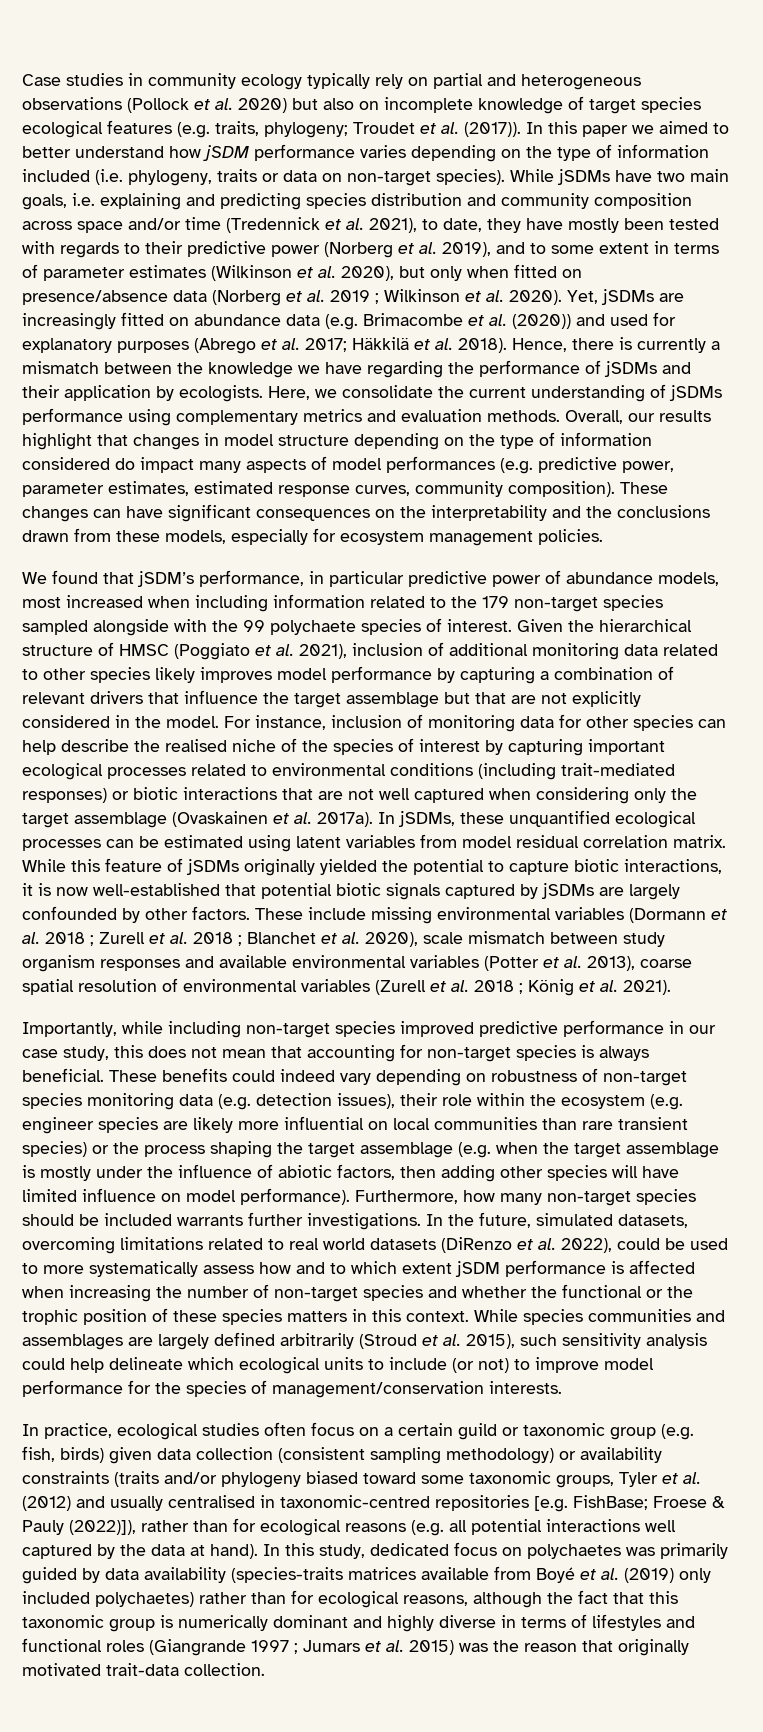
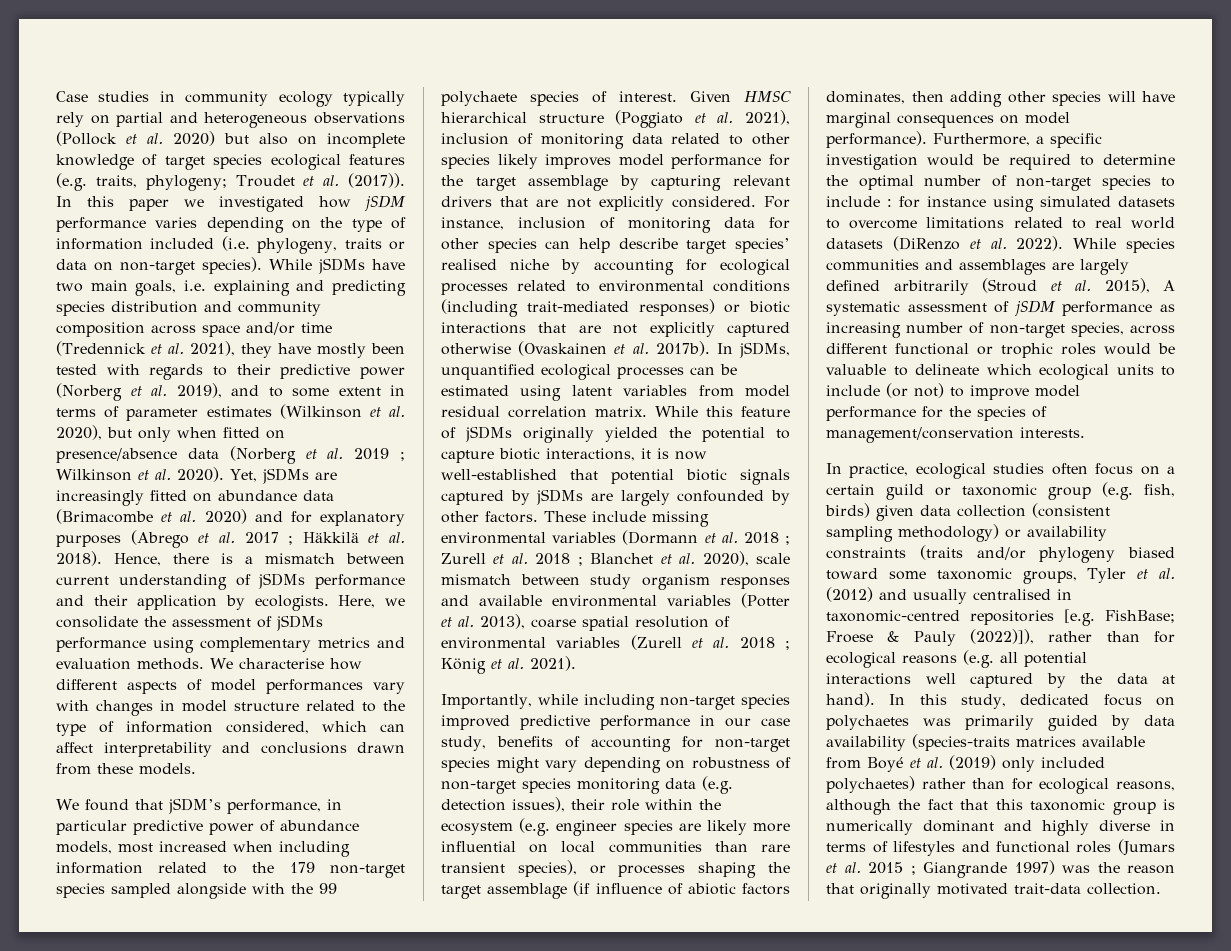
- In this paper we aimed to better understand how jSDM performance varies depending on the type of information included (i.e. phylogeny, traits or data on non-target species).
+ In this paper we investigated how jSDM performance varies depending on the type of information included (i.e. phylogeny, traits or data on non-target species).
- While jSDMs have two main goals, i.e. explaining and predicting species distribution and community composition across space and/or time (Tredennick et al. 2021), to date, they have mostly been tested with regards to their predictive power (Norberg et al. 2019), and to some extent in terms of parameter estimates (Wilkinson et al. 2020), but only when fitted on presence/absence data (Norberg et al. 2019 ;
+ While jSDMs have two main goals, i.e. explaining and predicting species distribution and community composition across space and/or time (Tredennick et al. 2021), they have mostly been tested with regards to their predictive power (Norberg et al. 2019), and to some extent in terms of parameter estimates (Wilkinson et al. 2020), but only when fitted on presence/absence data (Norberg et al. 2019 ;
- Yet, jSDMs are increasingly fitted on abundance data (e.g. Brimacombe et al. (2020)) and used for explanatory purposes (Abrego et al. 2017; Häkkilä et al. 2018).
+ Yet, jSDMs are increasingly fitted on abundance data (Brimacombe et al. 2020) and for explanatory purposes (Abrego et al. 2017 ; Häkkilä et al. 2018).
- Hence, there is currently a mismatch between the knowledge we have regarding the performance of jSDMs and their application by ecologists.
+ Hence, there is a mismatch between current understanding of jSDMs performance and their application by ecologists.
- Here, we consolidate the current understanding of jSDMs performance using complementary metrics and evaluation methods.
+ Here, we consolidate the assessment of jSDMs performance using complementary metrics and evaluation methods.
- Overall, our results highlight that changes in model structure depending on the type of information considered do impact many aspects of model performances (e.g. predictive power, parameter estimates, estimated response curves, community composition). These changes can have significant consequences on the interpretability and the conclusions drawn from these models, especially for ecosystem management policies.
+ We characterise how different aspects of model performances vary with changes in model structure related to the type of information considered, which can affect interpretability and conclusions drawn from these models.
- Given the hierarchical structure of HMSC (Poggiato et al. 2021), inclusion of additional monitoring data related to other species likely improves model performance by capturing a combination of relevant drivers that influence the target assemblage but that are not explicitly considered in the model.
+ Given HMSC hierarchical structure (Poggiato et al. 2021), inclusion of monitoring data related to other species likely improves model performance for the target assemblage by capturing relevant drivers that are not explicitly considered.
- For instance, inclusion of monitoring data for other species can help describe the realised niche of the species of interest by capturing important ecological processes related to environmental conditions (including trait-mediated responses) or biotic interactions that are not well captured when considering only the target assemblage (Ovaskainen et al. 2017a).
+ For instance, inclusion of monitoring data for other species can help describe target species’ realised niche by accounting for ecological processes related to environmental conditions (including trait-mediated responses) or biotic interactions that are not explicitly captured otherwise (Ovaskainen et al. 2017b).
- In jSDMs, these unquantified ecological processes can be estimated using latent variables from model residual correlation matrix.
+ In jSDMs, unquantified ecological processes can be estimated using latent variables from model residual correlation matrix.
- Importantly, while including non-target species improved predictive performance in our case study, this does not mean that accounting for non-target species is always beneficial. These benefits could indeed vary depending on robustness of non-target species monitoring data (e.g. detection issues), their role within the ecosystem (e.g. engineer species are likely more influential on local communities than rare transient species) or the process shaping the target assemblage (e.g. when the target assemblage is mostly under the influence of abiotic factors, then adding other species will have limited influence on model performance).
+ Importantly, while including non-target species improved predictive performance in our case study, benefits of accounting for non-target species might vary depending on robustness of non-target species monitoring data (e.g. detection issues), their role within the ecosystem (e.g. engineer species are likely more influential on local communities than rare transient species), or processes shaping the target assemblage (if influence of abiotic factors dominates, then adding other species will have marginal consequences on model performance).
- Furthermore, how many non-target species should be included warrants further investigations. In the future, simulated datasets, overcoming limitations related to real world datasets (DiRenzo et al. 2022), could be used to more systematically assess how and to which extent jSDM performance is affected when increasing the number of non-target species and whether the functional or the trophic position of these species matters in this context.
+ Furthermore, a specific investigation would be required to determine the optimal number of non-target species to include : for instance using simulated datasets to overcome limitations related to real world datasets (DiRenzo et al. 2022).
- While species communities and assemblages are largely defined arbitrarily (Stroud et al. 2015), such sensitivity analysis could help delineate which ecological units to include (or not) to improve model performance for the species of management/conservation interests.
+ While species communities and assemblages are largely defined arbitrarily (Stroud et al. 2015), A systematic assessment of jSDM performance as increasing number of non-target species, across different functional or trophic roles would be valuable to delineate which ecological units to include (or not) to improve model performance for the species of management/conservation interests.
- In this study, dedicated focus on polychaetes was primarily guided by data availability (species-traits matrices available from Boyé et al. (2019) only included polychaetes) rather than for ecological reasons, although the fact that this taxonomic group is numerically dominant and highly diverse in terms of lifestyles and functional roles (Giangrande 1997 ; Jumars et al. 2015) was the reason that originally motivated trait-data collection.
+ In this study, dedicated focus on polychaetes was primarily guided by data availability (species-traits matrices available from Boyé et al. (2019) only included polychaetes) rather than for ecological reasons, although the fact that this taxonomic group is numerically dominant and highly diverse in terms of lifestyles and functional roles (Jumars et al. 2015 ; Giangrande 1997) was the reason that originally motivated trait-data collection.

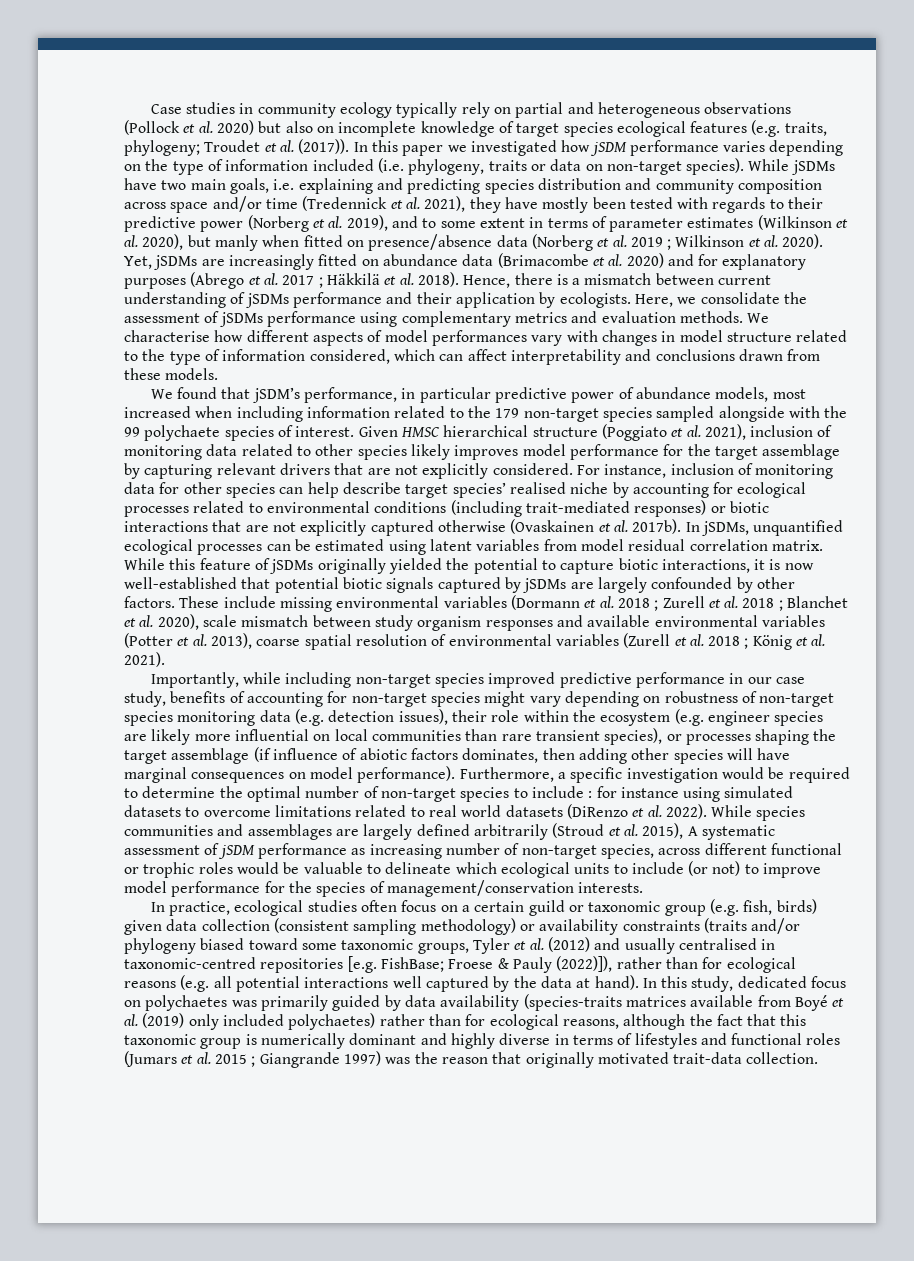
- While jSDMs have two main goals, i.e. explaining and predicting species distribution and community composition across space and/or time (Tredennick et al. 2021), they have mostly been tested with regards to their predictive power (Norberg et al. 2019), and to some extent in terms of parameter estimates (Wilkinson et al. 2020), but only when fitted on presence/absence data (Norberg et al. 2019 ;
+ While jSDMs have two main goals, i.e. explaining and predicting species distribution and community composition across space and/or time (Tredennick et al. 2021), they have mostly been tested with regards to their predictive power (Norberg et al. 2019), and to some extent in terms of parameter estimates (Wilkinson et al. 2020), but manly when fitted on presence/absence data (Norberg et al. 2019 ;

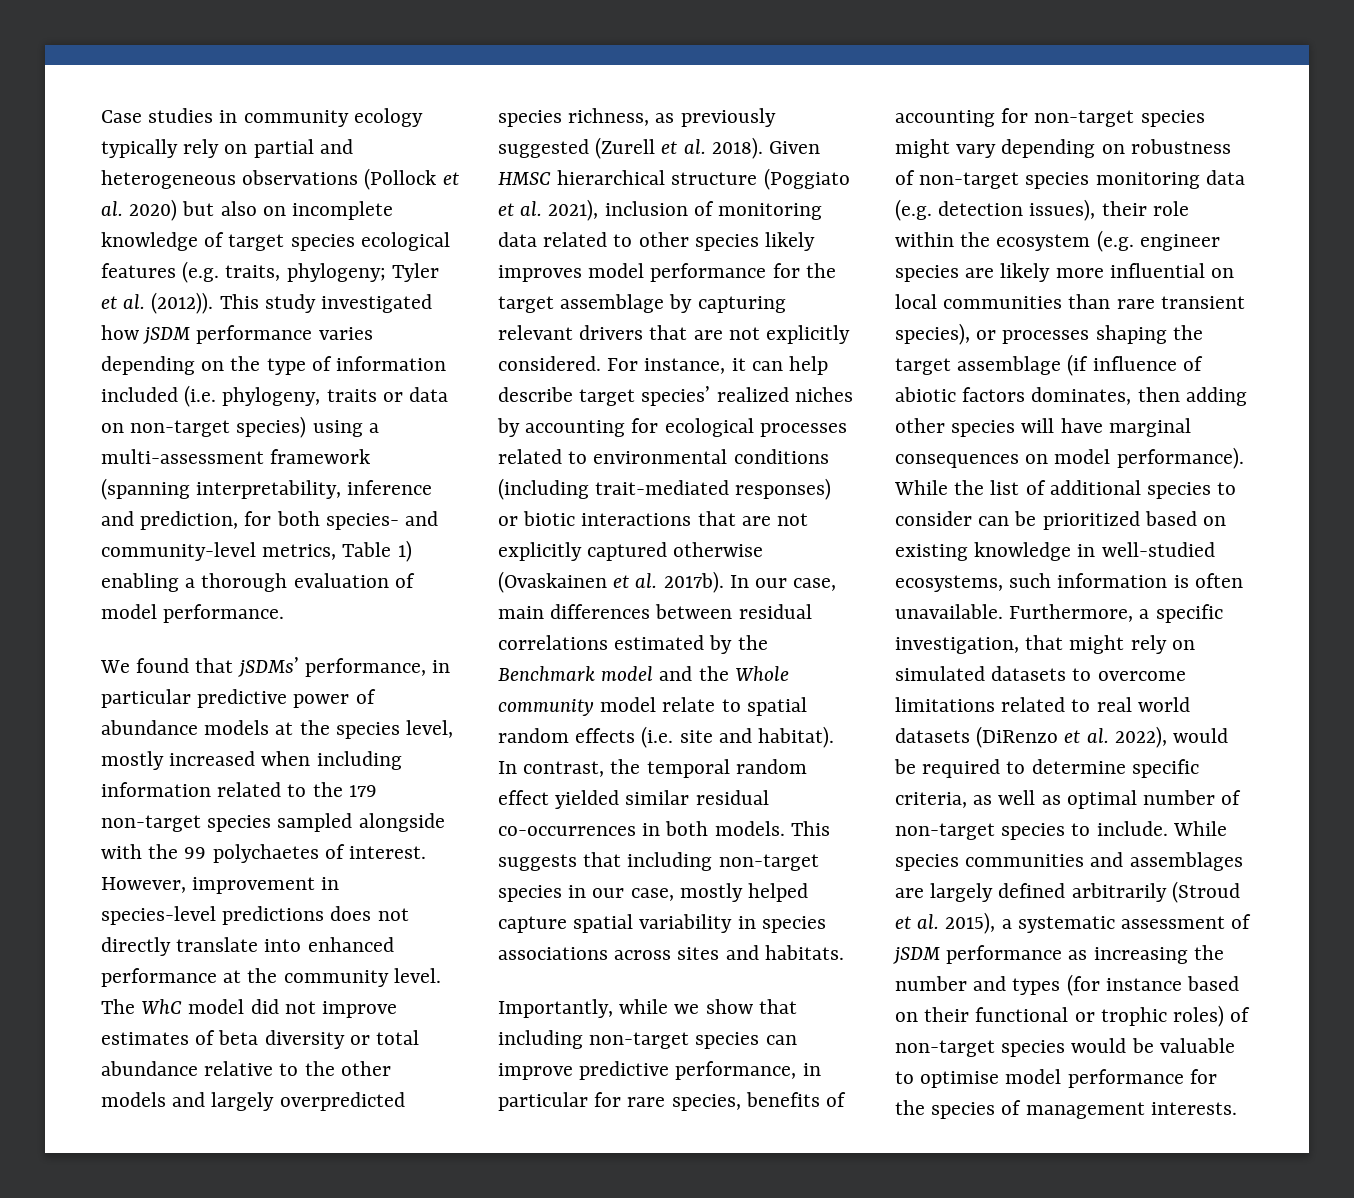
- Case studies in community ecology typically rely on partial and heterogeneous observations (Pollock et al. 2020) but also on incomplete knowledge of target species ecological features (e.g. traits, phylogeny; Troudet et al. (2017)). In this paper we investigated how jSDM performance varies depending on the type of information included (i.e. phylogeny, traits or data on non-target species). While jSDMs have two main goals, i.e. explaining and predicting species distribution and community composition across space and/or time (Tredennick et al. 2021), they have mostly been tested with regards to their predictive power (Norberg et al. 2019), and to some extent in terms of parameter estimates (Wilkinson et al. 2020), but manly when fitted on presence/absence data (Norberg et al. 2019 ; Wilkinson et al. 2020). Yet, jSDMs are increasingly fitted on abundance data (Brimacombe et al. 2020) and for explanatory purposes (Abrego et al. 2017 ; Häkkilä et al. 2018). Hence, there is a mismatch between current understanding of jSDMs performance and their application by ecologists. Here, we consolidate the assessment of jSDMs performance using complementary metrics and evaluation methods. We characterise how different aspects of model performances vary with changes in model structure related to the type of information considered, which can affect interpretability and conclusions drawn from these models.
+ Case studies in community ecology typically rely on partial and heterogeneous observations (Pollock et al. 2020) but also on incomplete knowledge of target species ecological features (e.g. traits, phylogeny; Tyler et al. (2012)). This study investigated how jSDM performance varies depending on the type of information included (i.e. phylogeny, traits or data on non-target species) using a multi-assessment framework (spanning interpretability, inference and prediction, for both species- and community-level metrics, Table 1) enabling a thorough evaluation of model performance.
- We found that jSDM’s performance, in particular predictive power of abundance models, most increased when including information related to the 179 non-target species sampled alongside with the 99 polychaete species of interest.
+ We found that jSDMs’ performance, in particular predictive power of abundance models at the species level, mostly increased when including information related to the 179 non-target species sampled alongside with the 99 polychaetes of interest. However, improvement in species-level predictions does not directly translate into enhanced performance at the community level. The WhC model did not improve estimates of beta diversity or total abundance relative to the other models and largely overpredicted species richness, as previously suggested (Zurell et al. 2018).
- For instance, inclusion of monitoring data for other species can help describe target species’ realised niche by accounting for ecological processes related to environmental conditions (including trait-mediated responses) or biotic interactions that are not explicitly captured otherwise (Ovaskainen et al. 2017b).
+ For instance, it can help describe target species’ realized niches by accounting for ecological processes related to environmental conditions (including trait-mediated responses) or biotic interactions that are not explicitly captured otherwise (Ovaskainen et al. 2017b).
- In jSDMs, unquantified ecological processes can be estimated using latent variables from model residual correlation matrix. While this feature of jSDMs originally yielded the potential to capture biotic interactions, it is now well-established that potential biotic signals captured by jSDMs are largely confounded by other factors. These include missing environmental variables (Dormann et al. 2018 ; Zurell et al. 2018 ; Blanchet et al. 2020), scale mismatch between study organism responses and available environmental variables (Potter et al. 2013), coarse spatial resolution of environmental variables (Zurell et al. 2018 ; König et al. 2021).
- Importantly, while including non-target species improved predictive performance in our case study, benefits of accounting for non-target species might vary depending on robustness of non-target species monitoring data (e.g. detection issues), their role within the ecosystem (e.g. engineer species are likely more influential on local communities than rare transient species), or processes shaping the target assemblage (if influence of abiotic factors dominates, then adding other species will have marginal consequences on model performance).
+ In our case, main differences between residual correlations estimated by the Benchmark model and the Whole community model relate to spatial random effects (i.e. site and habitat). In contrast, the temporal random effect yielded similar residual co-occurrences in both models. This suggests that including non-target species in our case, mostly helped capture spatial variability in species associations across sites and habitats.
+ Importantly, while we show that including non-target species can improve predictive performance, in particular for rare species, benefits of accounting for non-target species might vary depending on robustness of non-target species monitoring data (e.g. detection issues), their role within the ecosystem (e.g. engineer species are likely more influential on local communities than rare transient species), or processes shaping the target assemblage (if influence of abiotic factors dominates, then adding other species will have marginal consequences on model performance).
- Furthermore, a specific investigation would be required to determine the optimal number of non-target species to include : for instance using simulated datasets to overcome limitations related to real world datasets (DiRenzo et al. 2022).
+ While the list of additional species to consider can be prioritized based on existing knowledge in well-studied ecosystems, such information is often unavailable. Furthermore, a specific investigation, that might rely on simulated datasets to overcome limitations related to real world datasets (DiRenzo et al. 2022), would be required to determine specific criteria, as well as optimal number of non-target species to include.
- While species communities and assemblages are largely defined arbitrarily (Stroud et al. 2015), A systematic assessment of jSDM performance as increasing number of non-target species, across different functional or trophic roles would be valuable to delineate which ecological units to include (or not) to improve model performance for the species of management/conservation interests.
+ While species communities and assemblages are largely defined arbitrarily (Stroud et al. 2015), a systematic assessment of jSDM performance as increasing the number and types (for instance based on their functional or trophic roles) of non-target species would be valuable to optimise model performance for the species of management interests.
- In practice, ecological studies often focus on a certain guild or taxonomic group (e.g. fish, birds) given data collection (consistent sampling methodology) or availability constraints (traits and/or phylogeny biased toward some taxonomic groups, Tyler et al. (2012) and usually centralised in taxonomic-centred repositories [e.g. FishBase; Froese & Pauly (2022)]), rather than for ecological reasons (e.g. all potential interactions well captured by the data at hand). In this study, dedicated focus on polychaetes was primarily guided by data availability (species-traits matrices available from Boyé et al. (2019) only included polychaetes) rather than for ecological reasons, although the fact that this taxonomic group is numerically dominant and highly diverse in terms of lifestyles and functional roles (Jumars et al. 2015 ; Giangrande 1997) was the reason that originally motivated trait-data collection.

